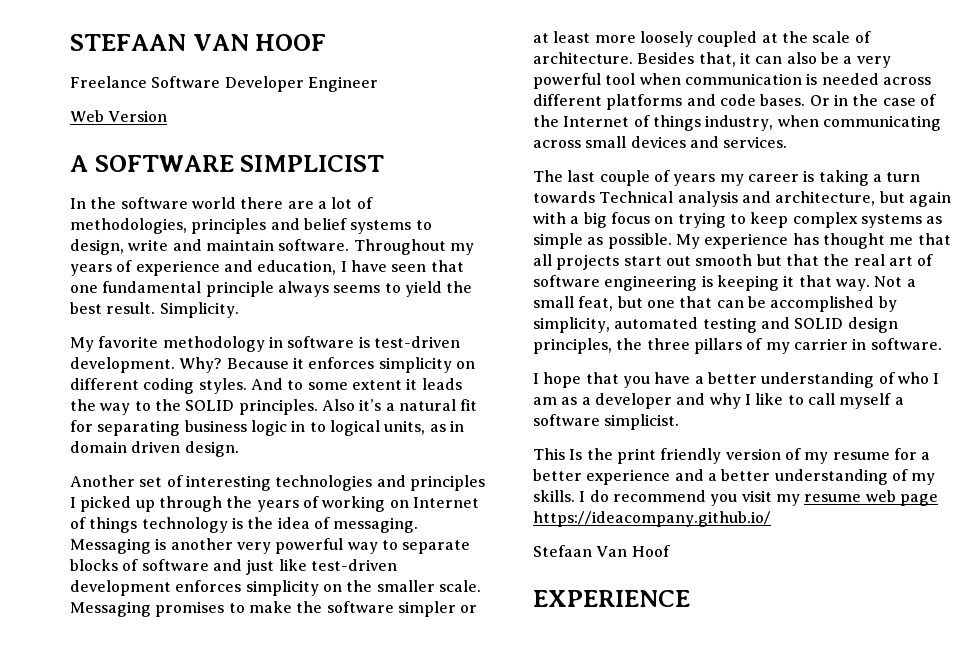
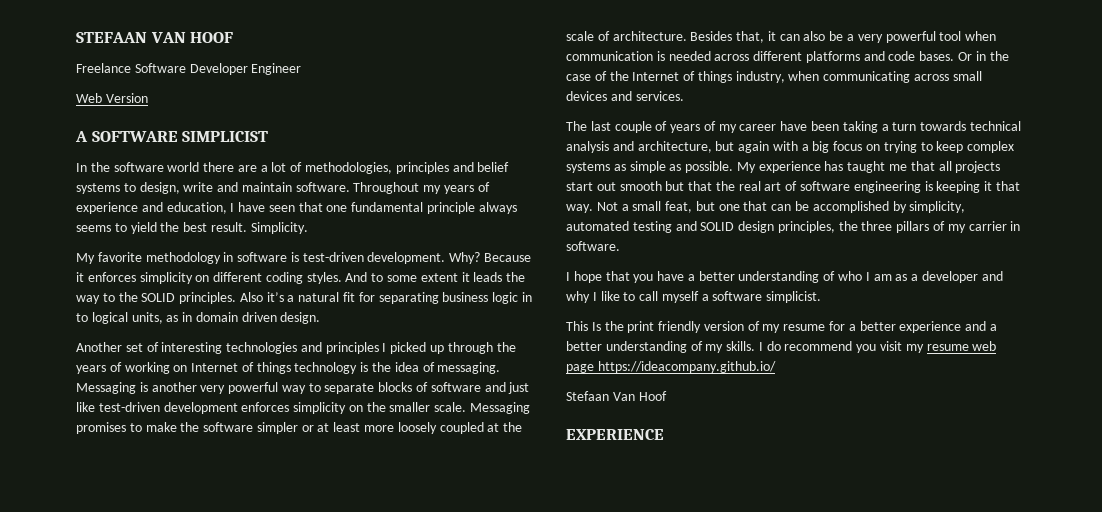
- The last couple of years my career is taking a turn towards Technical analysis and architecture, but again with a big focus on trying to keep complex systems as simple as possible.
+ The last couple of years of my career have been taking a turn towards technical analysis and architecture, but again with a big focus on trying to keep complex systems as simple as possible.
- My experience has thought me that all projects start out smooth but that the real art of software engineering is keeping it that way.
+ My experience has taught me that all projects start out smooth but that the real art of software engineering is keeping it that way.

